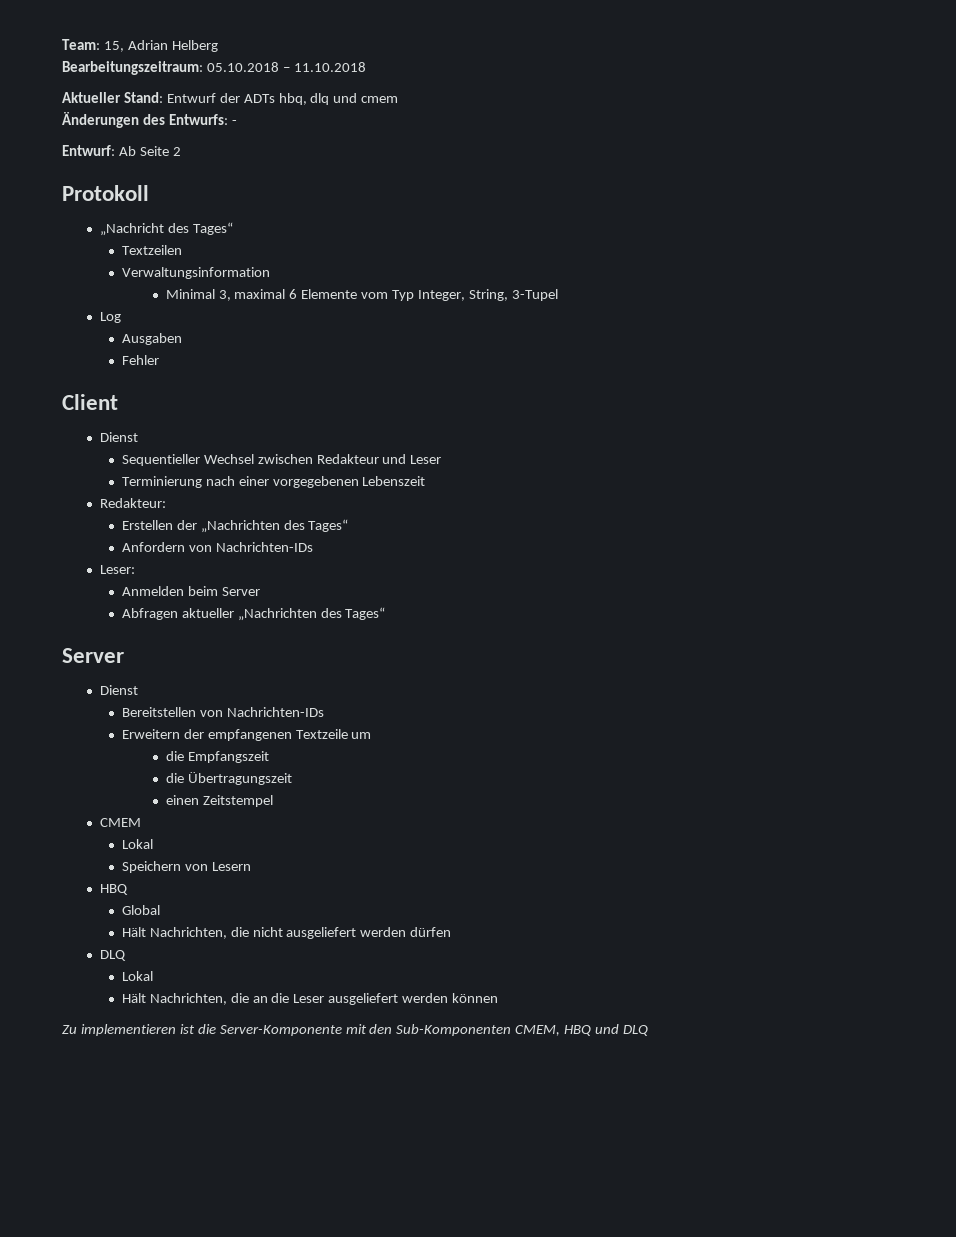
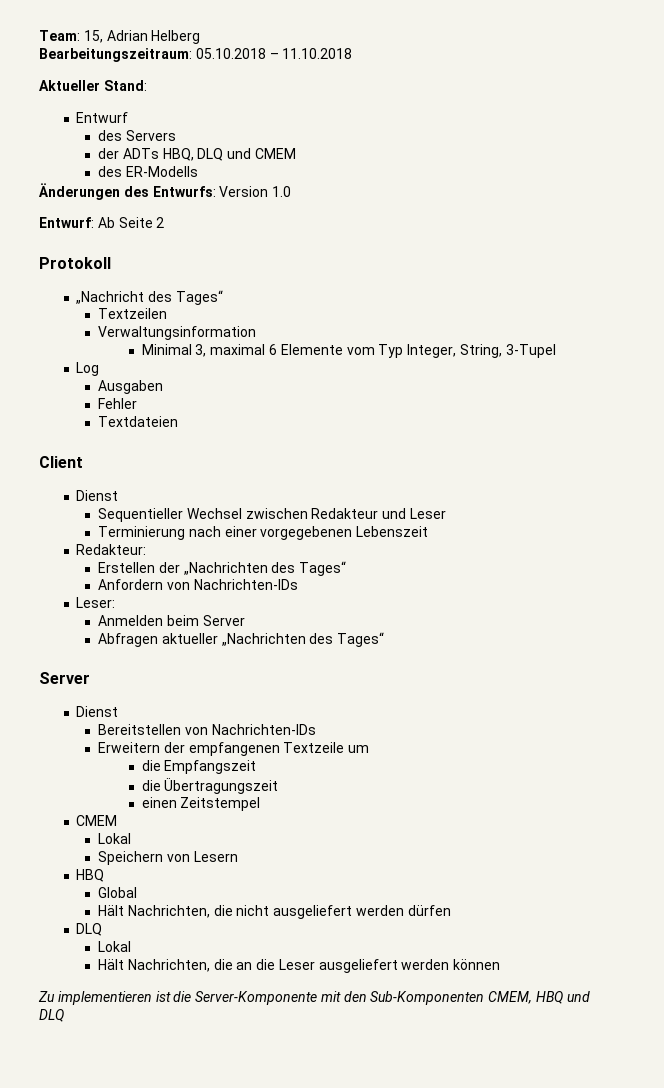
- Aktueller Stand: Entwurf der ADTs hbq, dlq und cmem
+ Aktueller Stand:
+ Entwurf
+ des Servers
+ der ADTs HBQ, DLQ und CMEM
+ des ER-Modells
- Änderungen des Entwurfs: -
+ Änderungen des Entwurfs: Version 1.0
+ Textdateien

